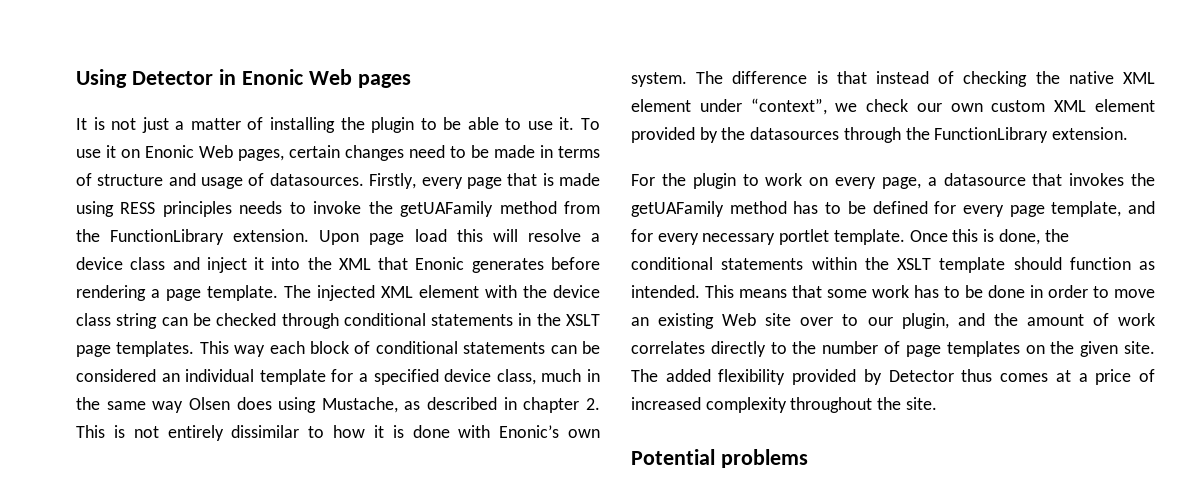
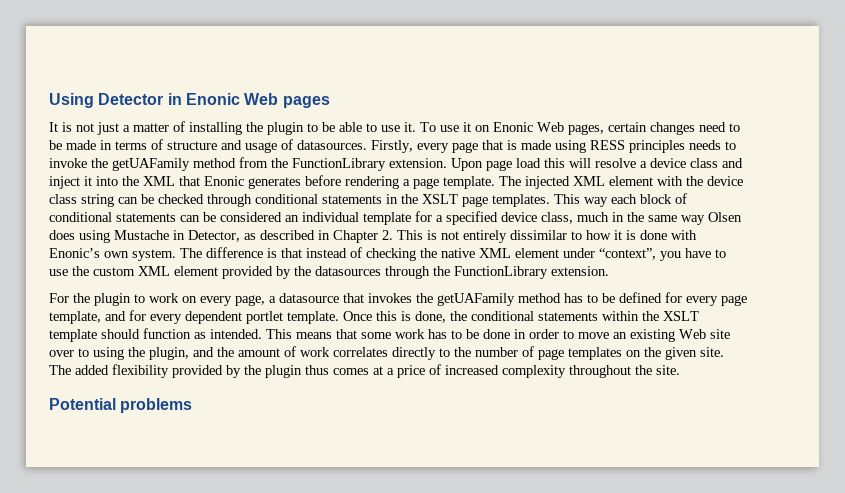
- This way each block of conditional statements can be considered an individual template for a specified device class, much in the same way Olsen does using Mustache, as described in chapter 2. This is not entirely dissimilar to how it is done with Enonic’s own system.
+ This way each block of conditional statements can be considered an individual template for a specified device class, much in the same way Olsen does using Mustache in Detector, as described in Chapter 2. This is not entirely dissimilar to how it is done with Enonic’s own system.
- The difference is that instead of checking the native XML element under “context”, we check our own custom XML element provided by the datasources through the FunctionLibrary extension.
+ The difference is that instead of checking the native XML element under “context”, you have to use the custom XML element provided by the datasources through the FunctionLibrary extension.
- For the plugin to work on every page, a datasource that invokes the getUAFamily method has to be defined for every page template, and for every necessary portlet template.
+ For the plugin to work on every page, a datasource that invokes the getUAFamily method has to be defined for every page template, and for every dependent portlet template.
- This means that some work has to be done in order to move an existing Web site over to our plugin, and the amount of work correlates directly to the number of page templates on the given site.
+ This means that some work has to be done in order to move an existing Web site over to using the plugin, and the amount of work correlates directly to the number of page templates on the given site.
- The added flexibility provided by Detector thus comes at a price of increased complexity throughout the site.
+ The added flexibility provided by the plugin thus comes at a price of increased complexity throughout the site.

